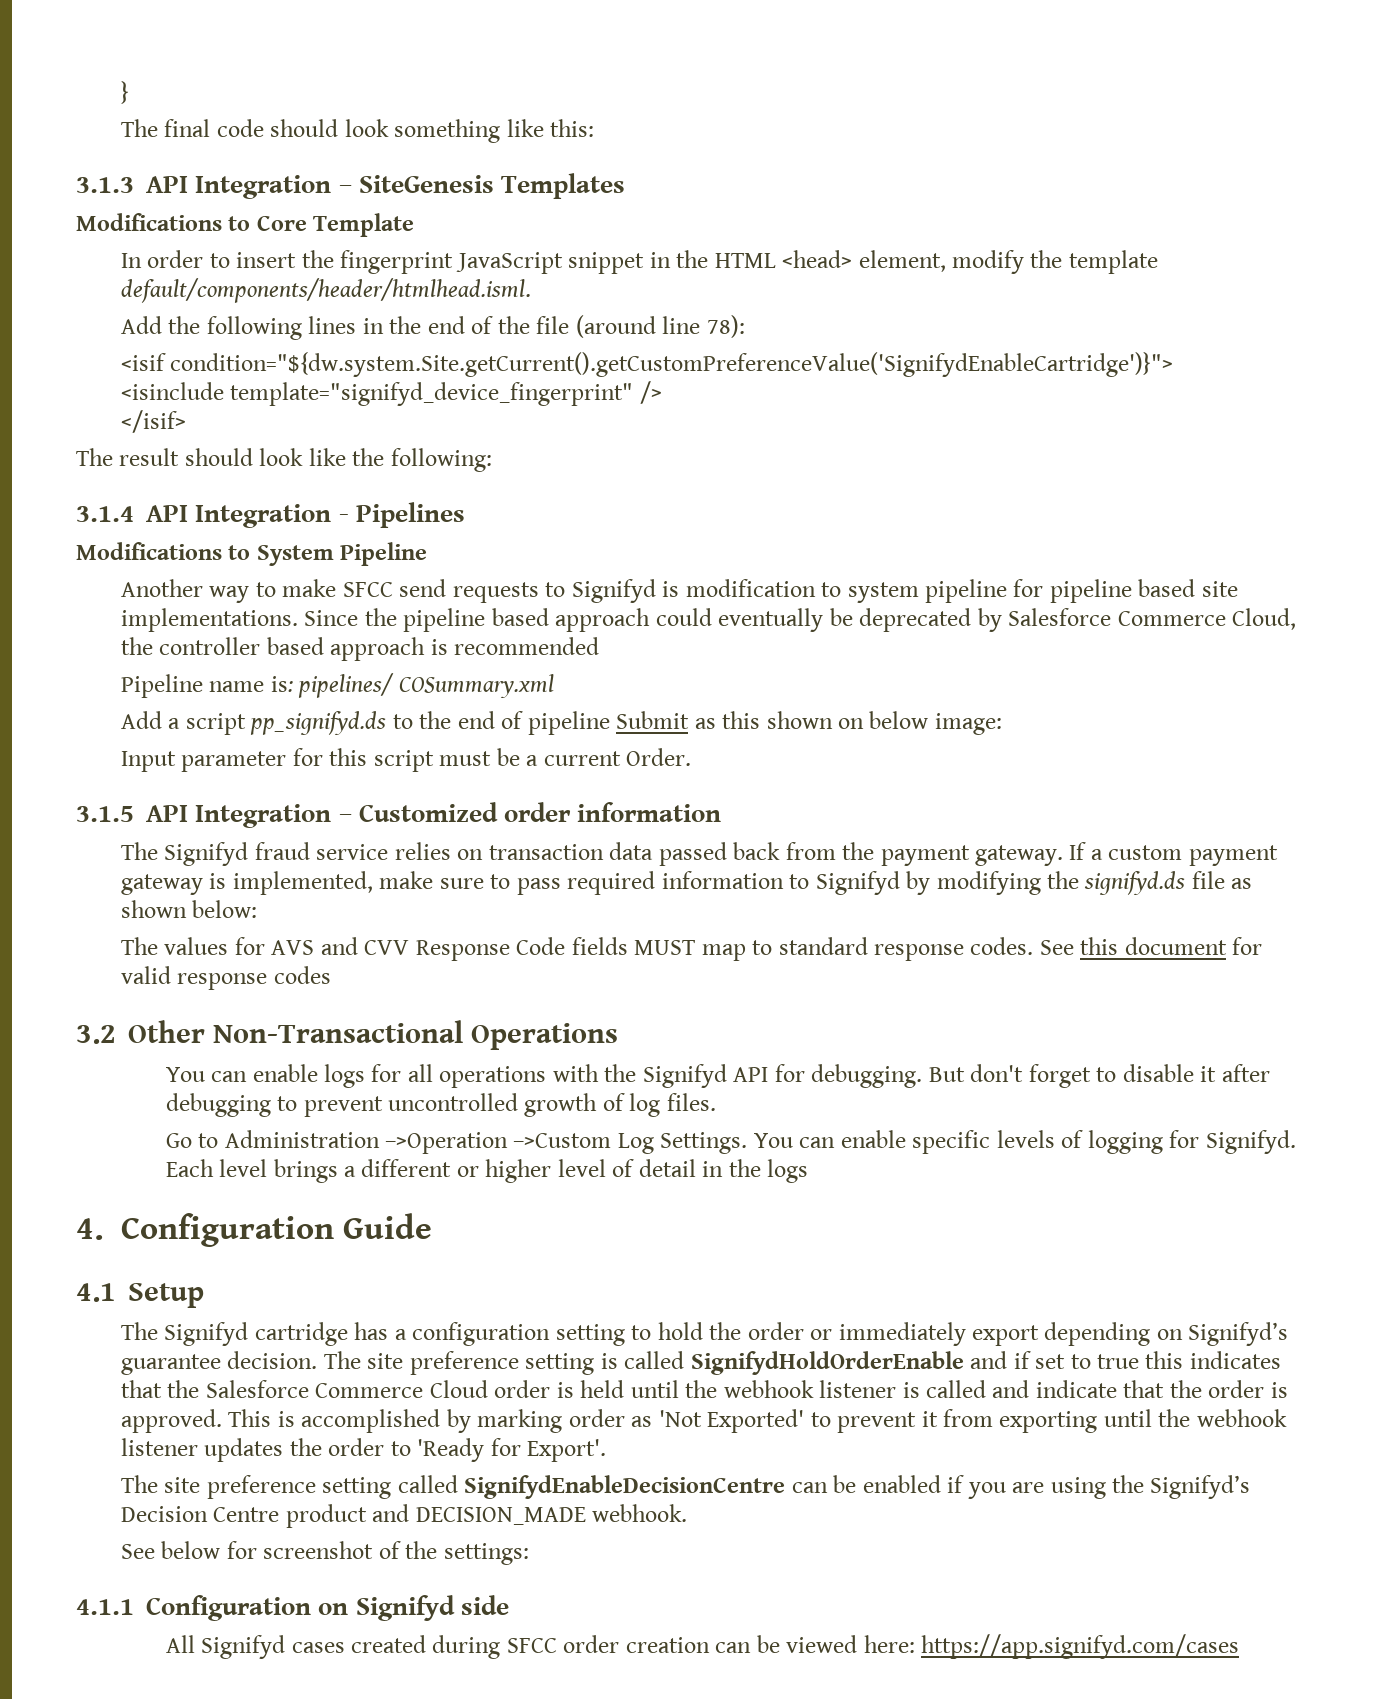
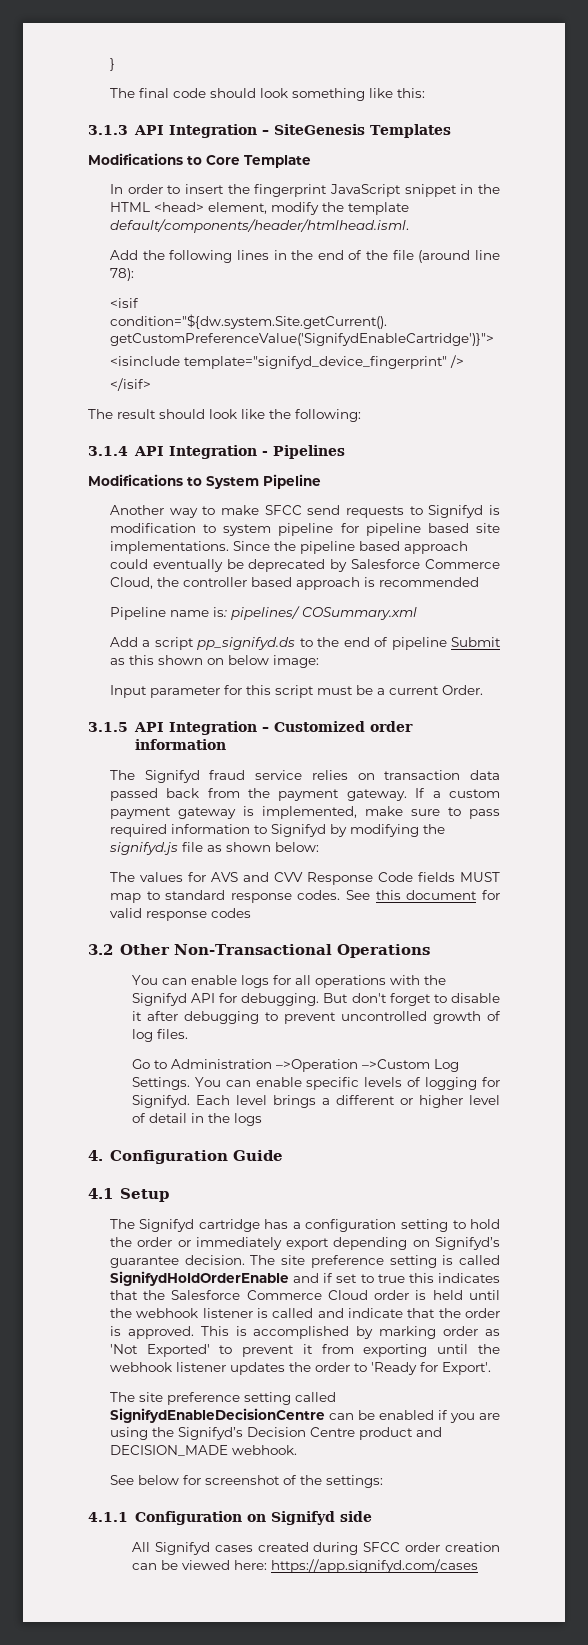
- If a custom payment gateway is implemented, make sure to pass required information to Signifyd by modifying the signifyd.ds file as shown below:
+ If a custom payment gateway is implemented, make sure to pass required information to Signifyd by modifying the signifyd.js file as shown below:

